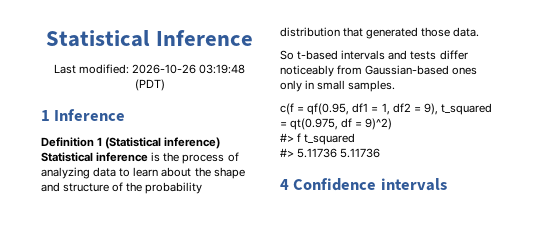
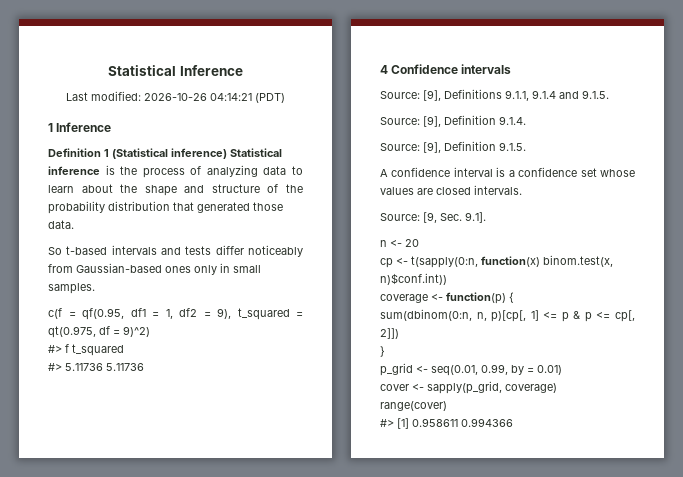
- Last modified: 2026-10-26 03:19:48 (PDT)
+ Last modified: 2026-10-26 04:14:21 (PDT)
+ Source: [9], Definitions 9.1.1, 9.1.4 and 9.1.5.
+ Source: [9], Definition 9.1.4.
+ Source: [9], Definition 9.1.5.
+ A confidence interval is a confidence set whose values are closed intervals.
+ Source: [9, Sec. 9.1].
+ n <- 20
+ cp <- t(sapply(0:n, function(x) binom.test(x, n)$conf.int))
+ coverage <- function(p) {
+ sum(dbinom(0:n, n, p)[cp[, 1] <= p & p <= cp[, 2]])
+ }
+ p_grid <- seq(0.01, 0.99, by = 0.01)
+ cover <- sapply(p_grid, coverage)
+ range(cover)
+ #> [1] 0.958611 0.994366

